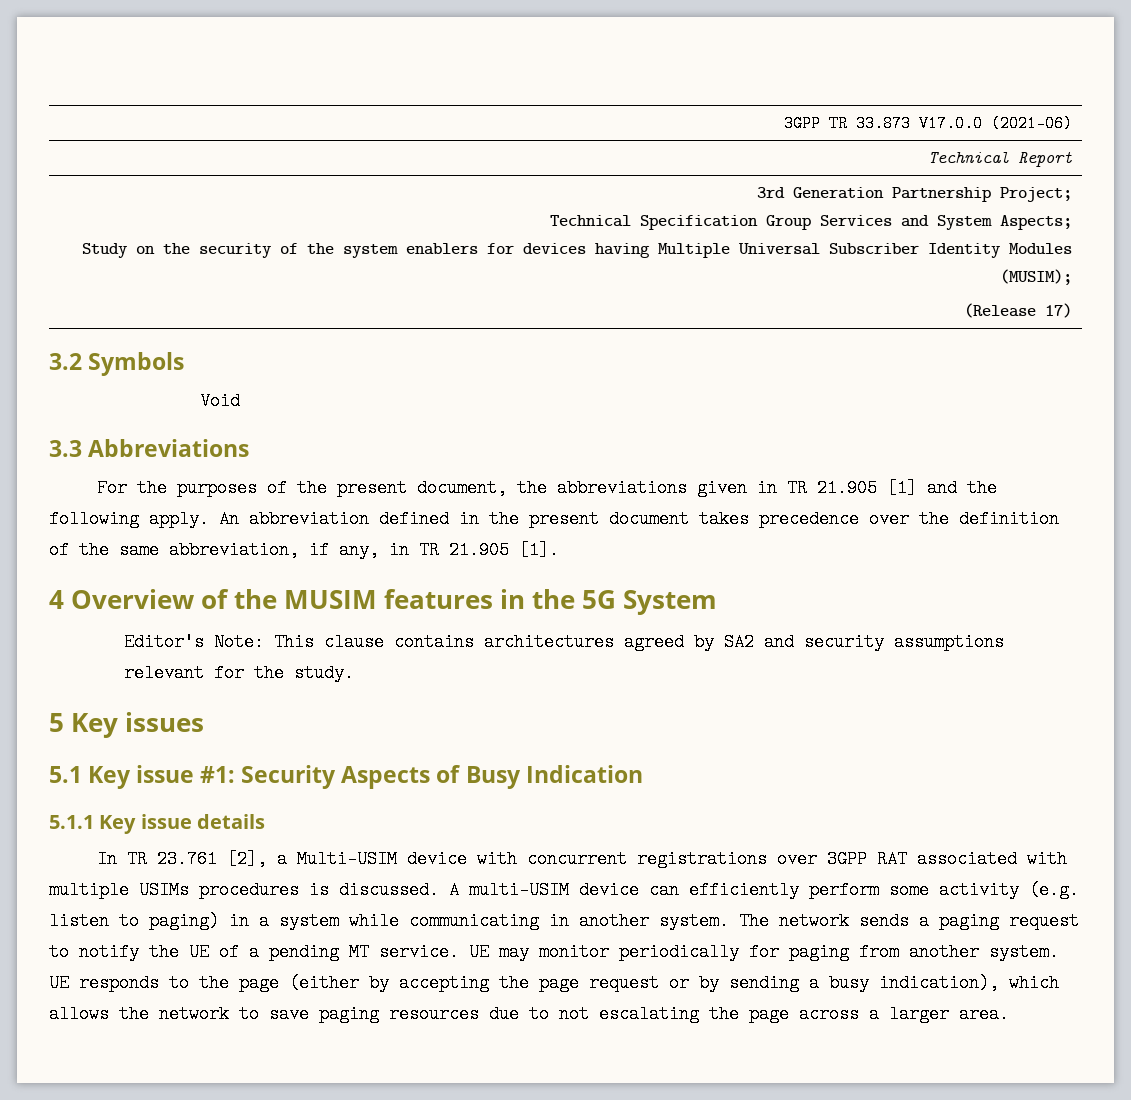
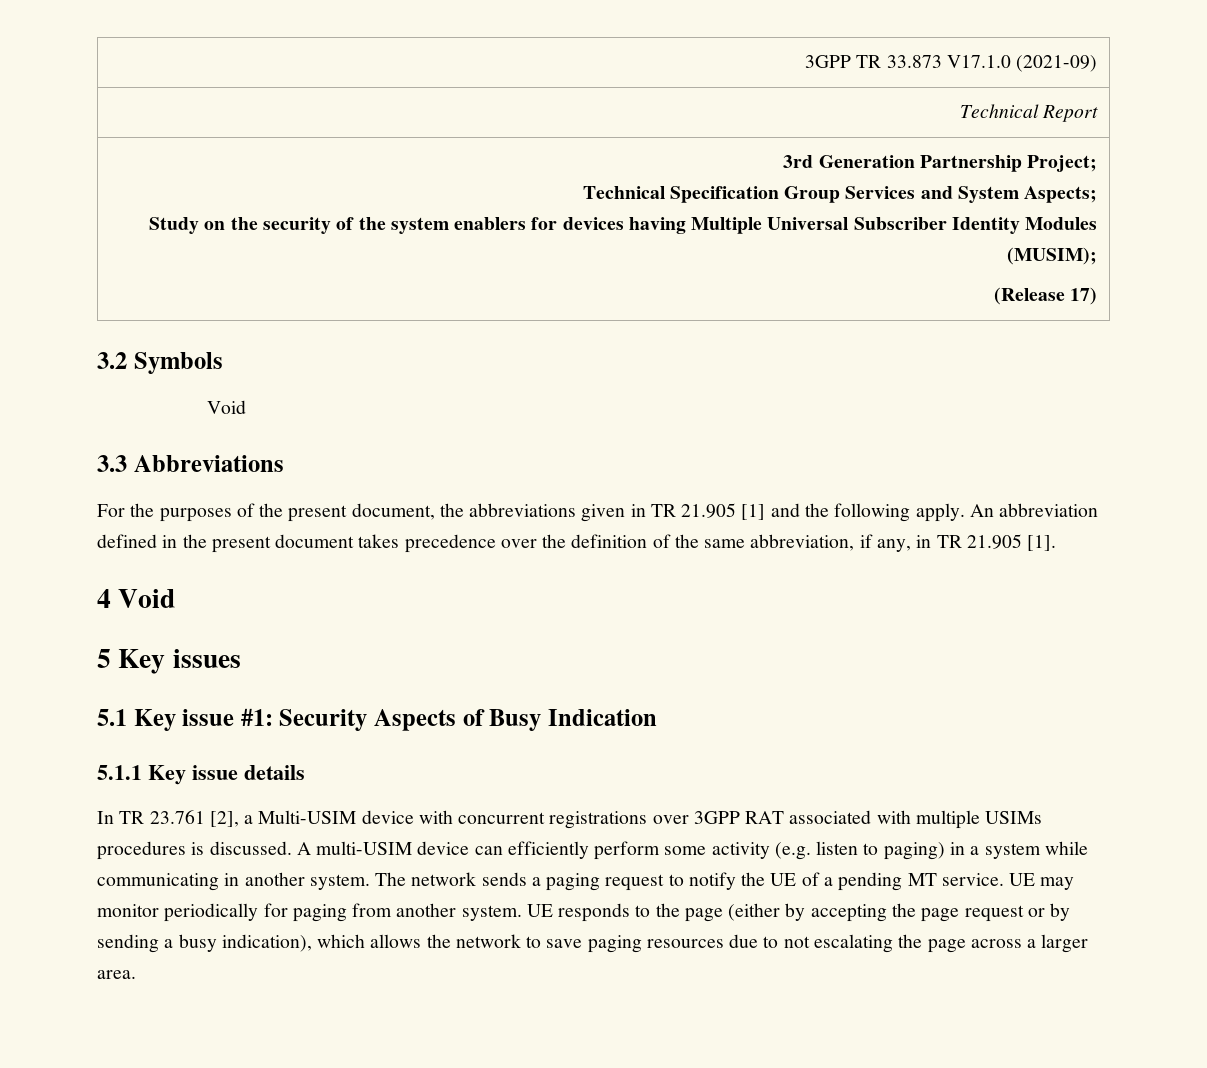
- 3GPP TR 33.873 V17.0.0 (2021-06)
+ 3GPP TR 33.873 V17.1.0 (2021-09)
- 4 Overview of the MUSIM features in the 5G System
- Editor's Note: This clause contains architectures agreed by SA2 and security assumptions relevant for the study.
+ 4 Void

